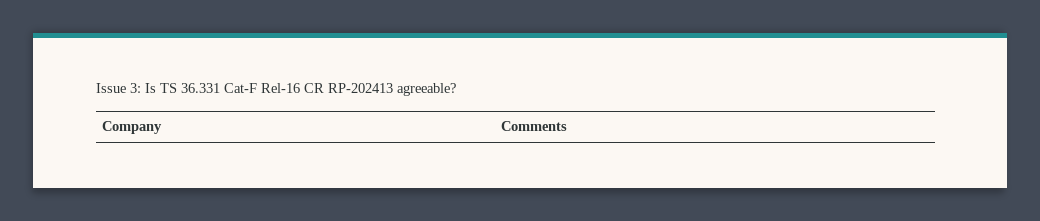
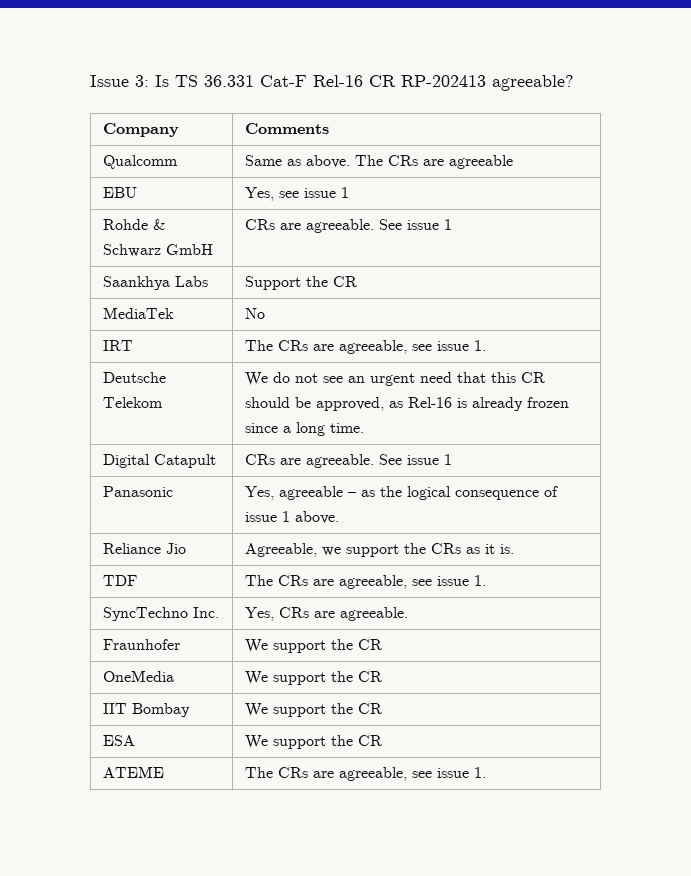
+ Qualcomm | Same as above. The CRs are agreeable
+ EBU | Yes, see issue 1
+ Rohde & Schwarz GmbH | CRs are agreeable. See issue 1
+ Saankhya Labs | Support the CR
+ MediaTek | No
+ IRT | The CRs are agreeable, see issue 1.
+ Deutsche Telekom | We do not see an urgent need that this CR should be approved, as Rel-16 is already frozen since a long time.
+ Digital Catapult | CRs are agreeable. See issue 1
+ Panasonic | Yes, agreeable – as the logical consequence of issue 1 above.
+ Reliance Jio | Agreeable, we support the CRs as it is.
+ TDF | The CRs are agreeable, see issue 1.
+ SyncTechno Inc. | Yes, CRs are agreeable.
+ Fraunhofer | We support the CR
+ OneMedia | We support the CR
+ IIT Bombay | We support the CR
+ ESA | We support the CR
+ ATEME | The CRs are agreeable, see issue 1.

